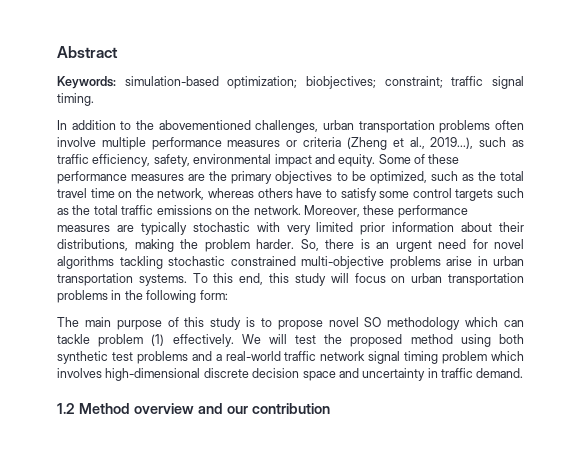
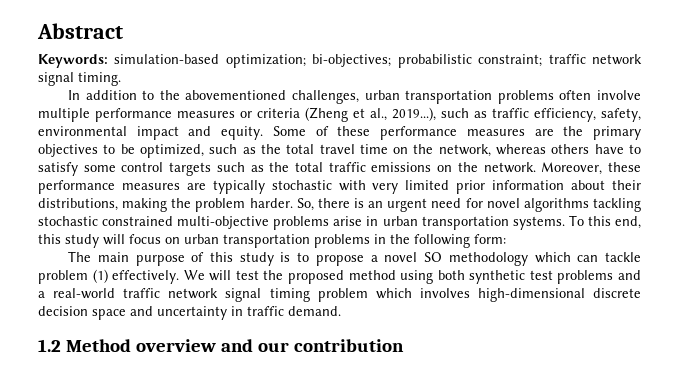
- Keywords: simulation-based optimization; biobjectives; constraint; traffic signal timing.
+ Keywords: simulation-based optimization; bi-objectives; probabilistic constraint; traffic network signal timing.
- The main purpose of this study is to propose novel SO methodology which can tackle problem (1) effectively.
+ The main purpose of this study is to propose a novel SO methodology which can tackle problem (1) effectively.

